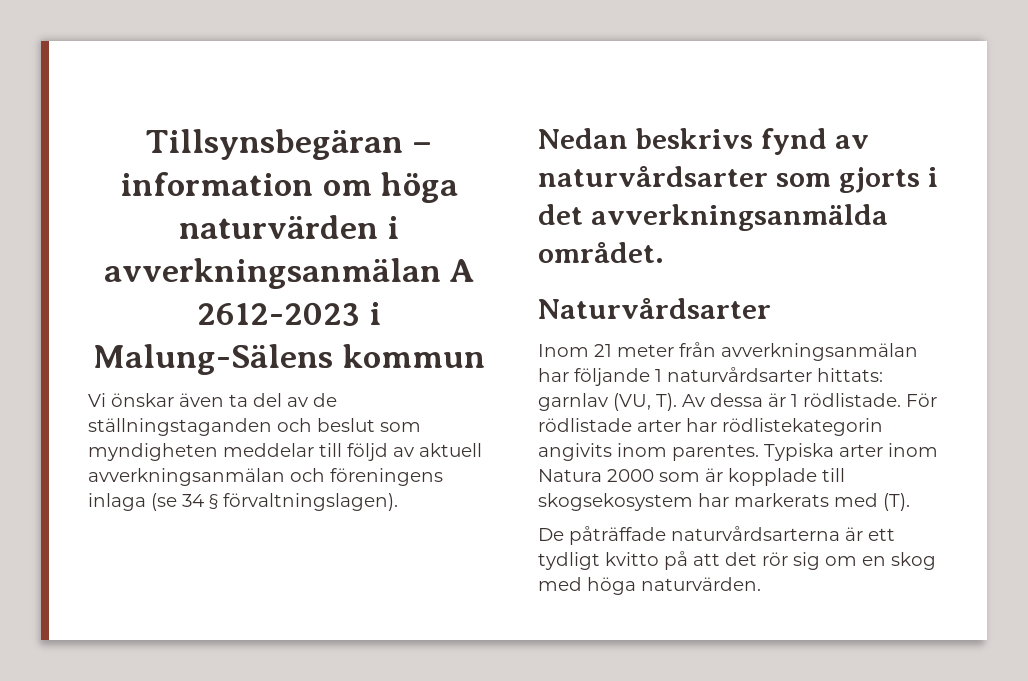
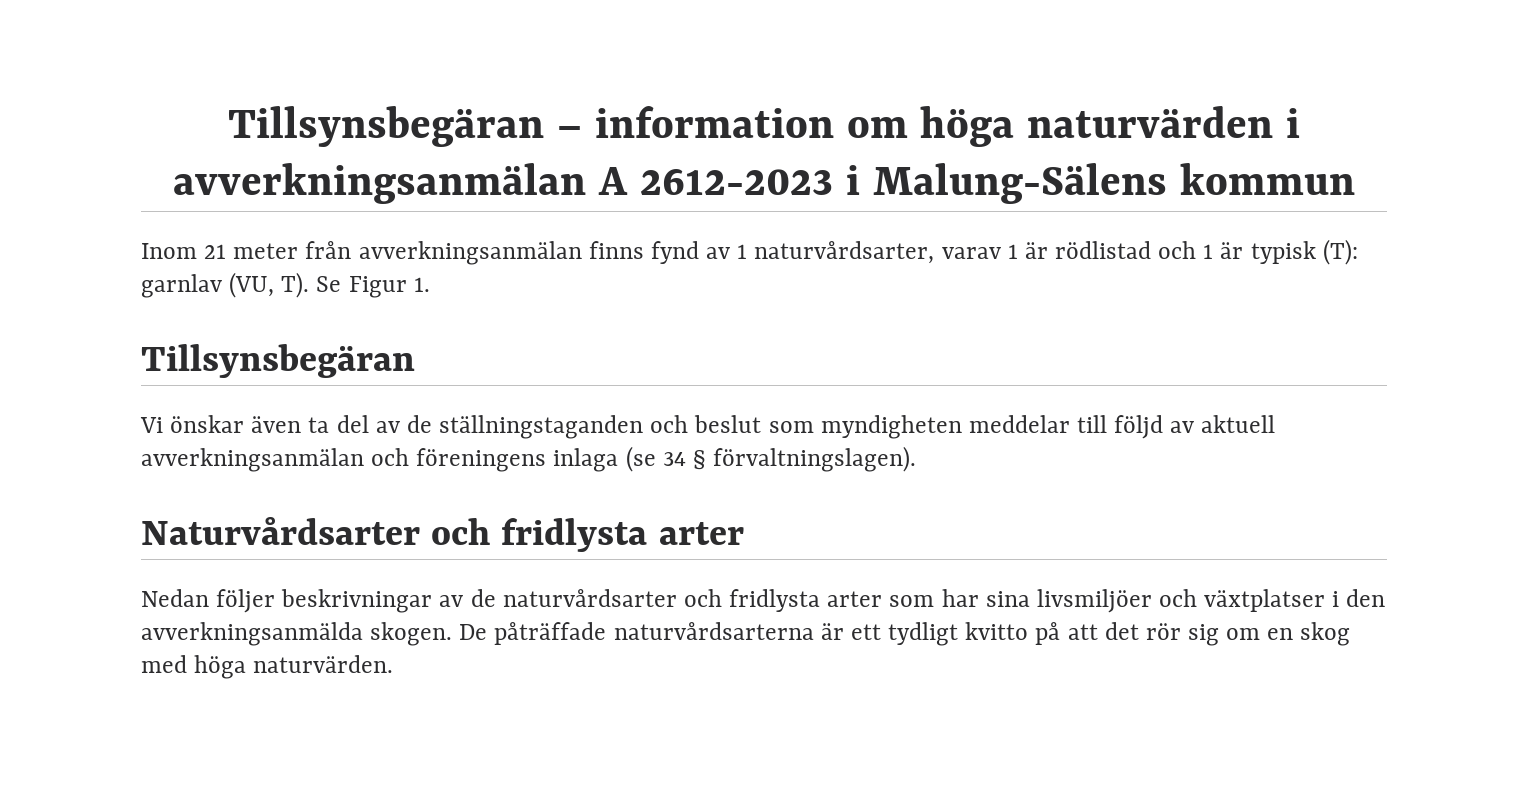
+ Inom 21 meter från avverkningsanmälan finns fynd av 1 naturvårdsarter, varav 1 är rödlistad och 1 är typisk (T): garnlav (VU, T). Se Figur 1.
+ Tillsynsbegäran
- Nedan beskrivs fynd av naturvårdsarter som gjorts i det avverkningsanmälda området.
- Naturvårdsarter
- Inom 21 meter från avverkningsanmälan har följande 1 naturvårdsarter hittats: garnlav (VU, T). Av dessa är 1 rödlistade. För rödlistade arter har rödlistekategorin angivits inom parentes. Typiska arter inom Natura 2000 som är kopplade till skogsekosystem har markerats med (T).
- De påträffade naturvårdsarterna är ett tydligt kvitto på att det rör sig om en skog med höga naturvärden.
+ Naturvårdsarter och fridlysta arter
+ Nedan följer beskrivningar av de naturvårdsarter och fridlysta arter som har sina livsmiljöer och växtplatser i den avverkningsanmälda skogen. De påträffade naturvårdsarterna är ett tydligt kvitto på att det rör sig om en skog med höga naturvärden.

